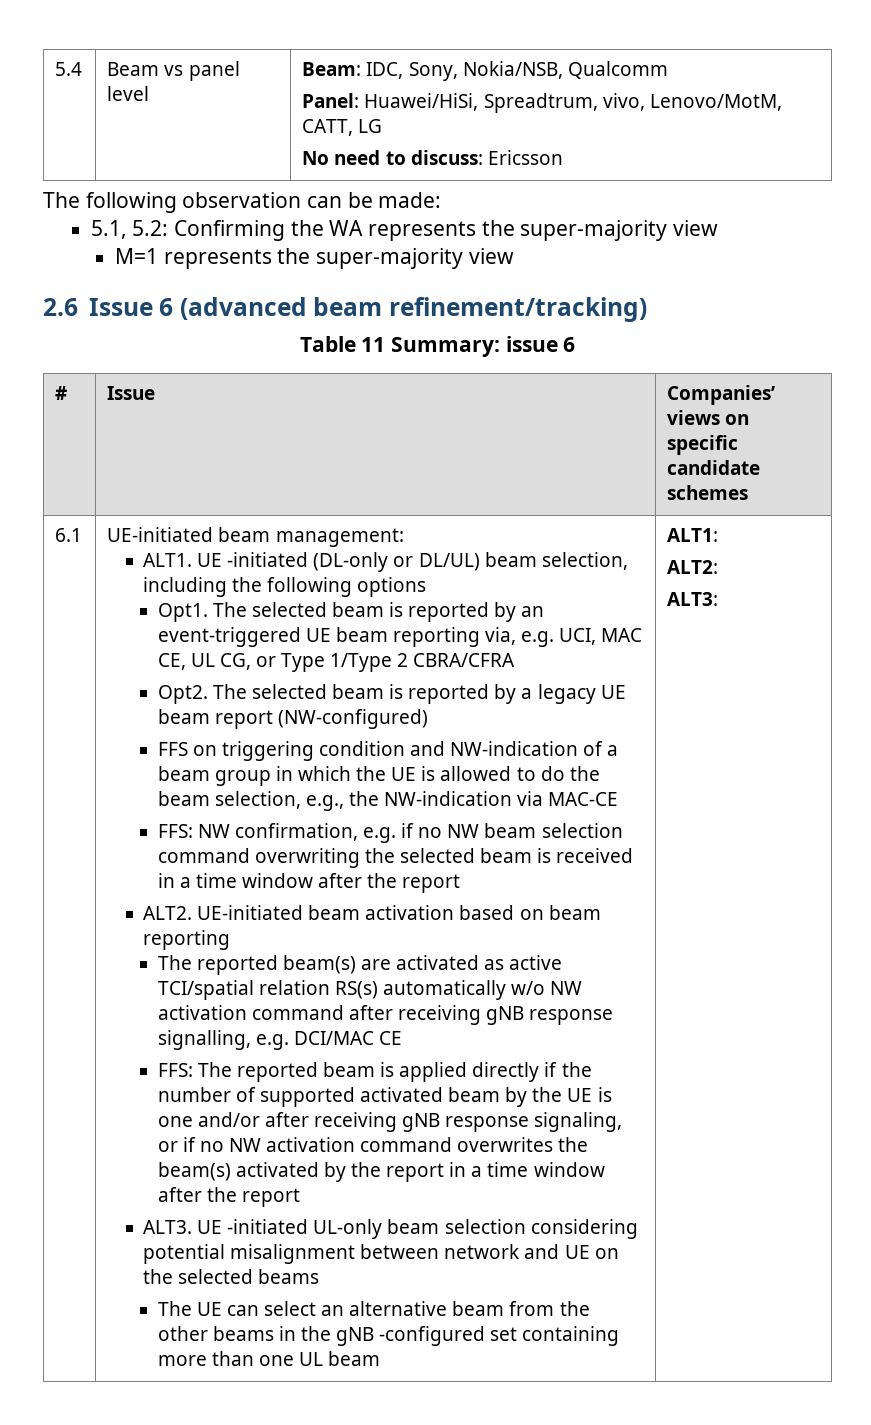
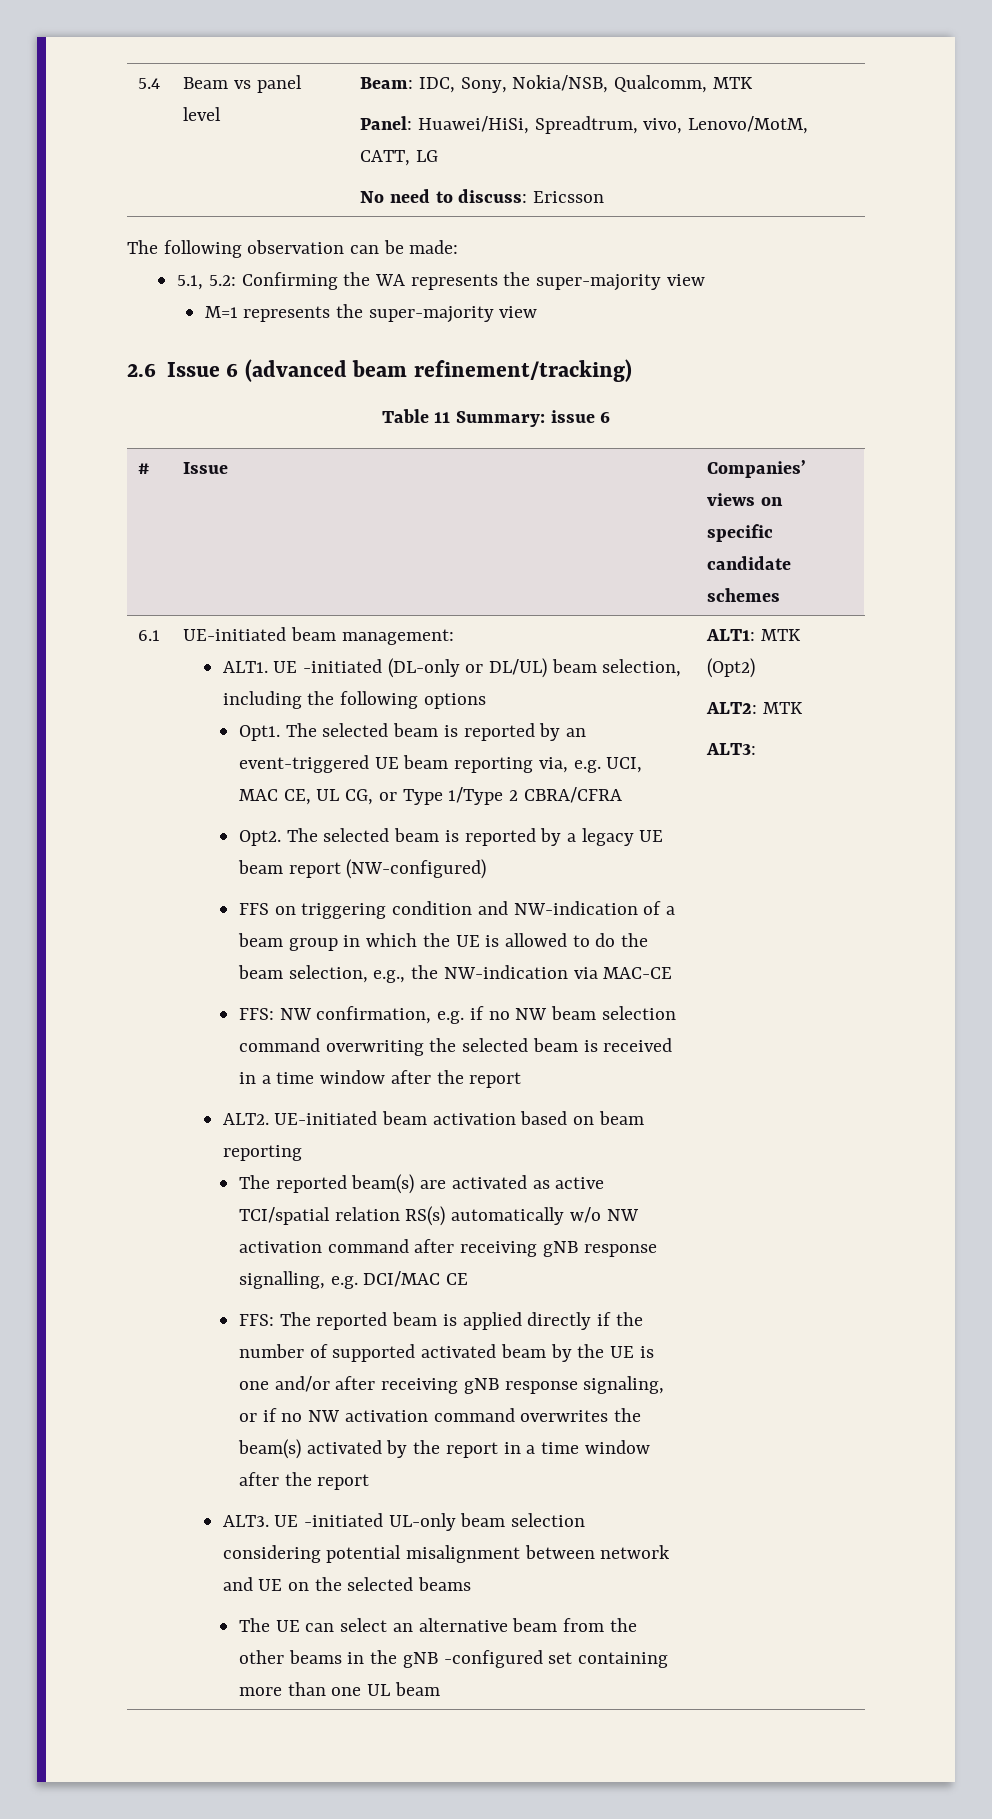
- 5.4 | Beam vs panel level | Beam: IDC, Sony, Nokia/NSB, Qualcomm
+ 5.4 | Beam vs panel level | Beam: IDC, Sony, Nokia/NSB, Qualcomm, MTK
- ALT1:
+ ALT1: MTK (Opt2)
- ALT2:
+ ALT2: MTK

